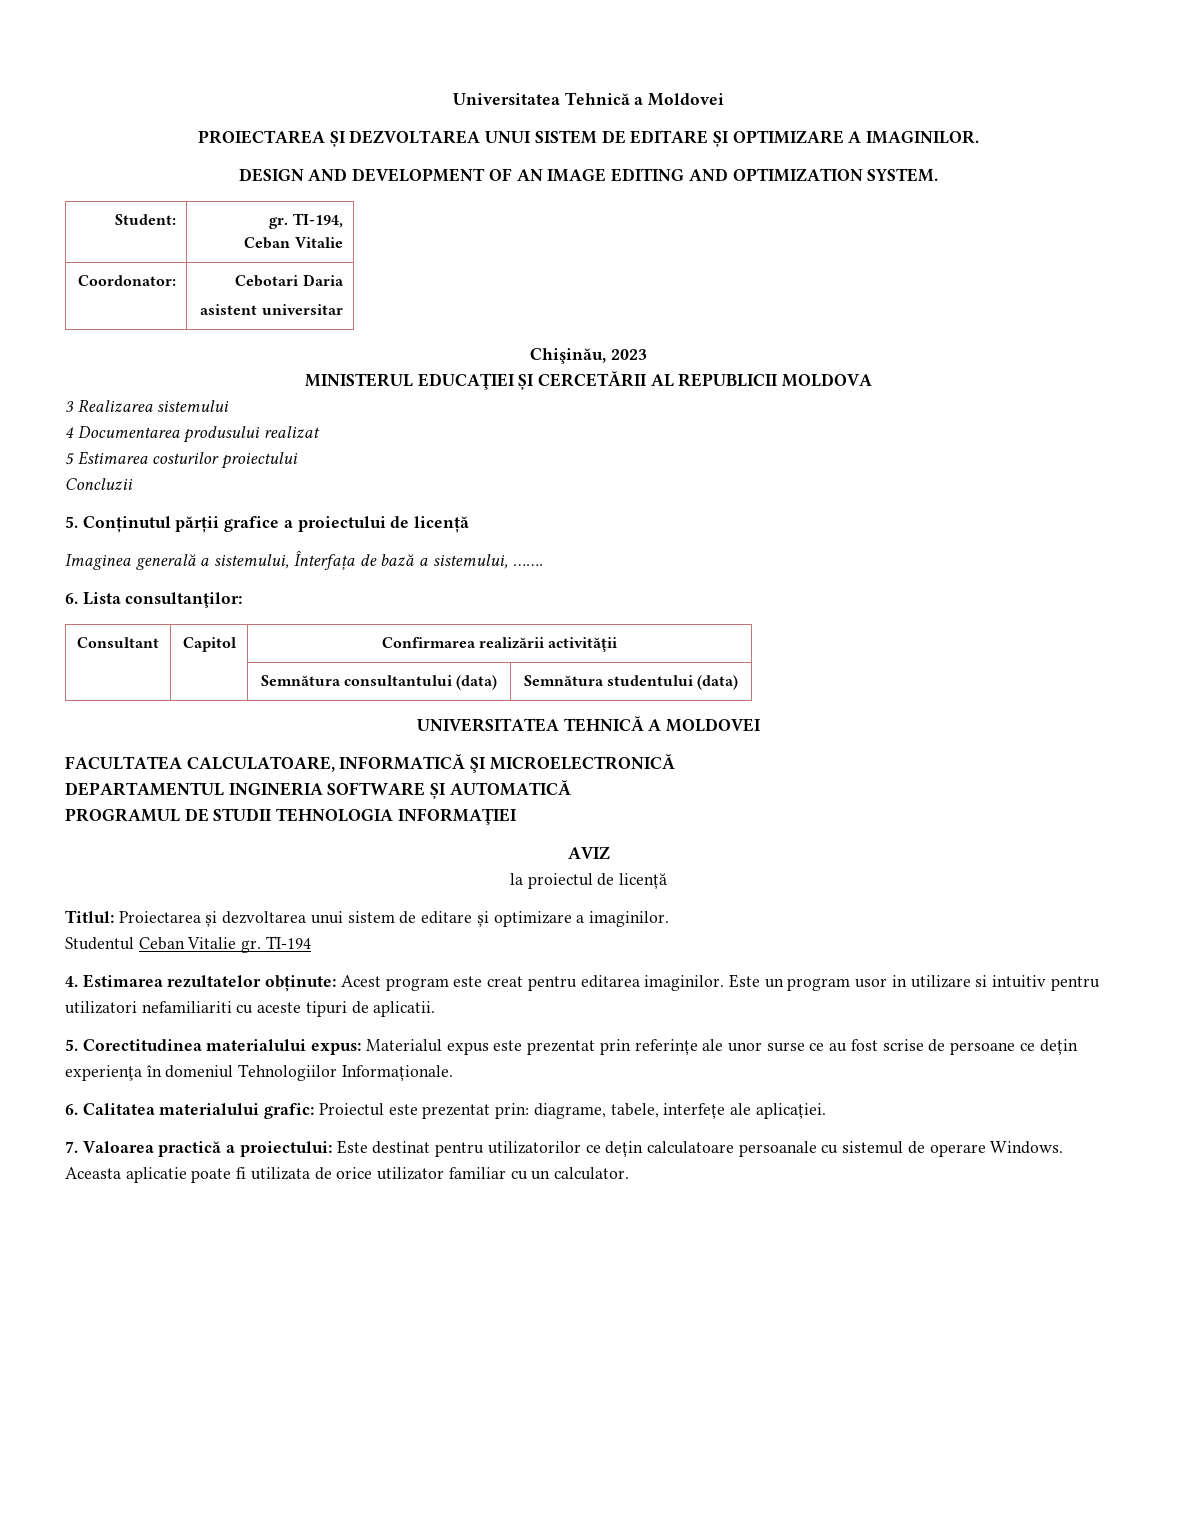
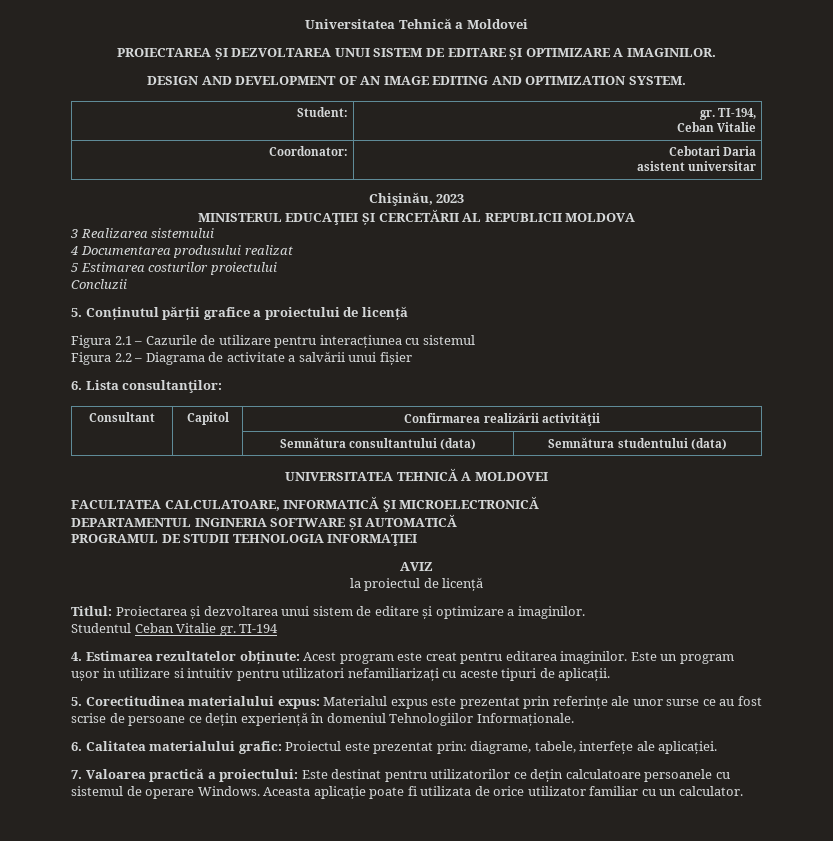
- Imaginea generală a sistemului, Înterfața de bază a sistemului, …….
+ Figura 2.1 – Cazurile de utilizare pentru interacțiunea cu sistemul
+ Figura 2.2 – Diagrama de activitate a salvării unui fișier
- Este un program usor in utilizare si intuitiv pentru utilizatori nefamiliariti cu aceste tipuri de aplicatii.
+ Este un program ușor in utilizare si intuitiv pentru utilizatori nefamiliarizați cu aceste tipuri de aplicații.
- 5. Corectitudinea materialului expus: Materialul expus este prezentat prin referințe ale unor surse ce au fost scrise de persoane ce dețin experienţa în domeniul Tehnologiilor Informaționale.
+ 5. Corectitudinea materialului expus: Materialul expus este prezentat prin referințe ale unor surse ce au fost scrise de persoane ce dețin experiență în domeniul Tehnologiilor Informaționale.
- 7. Valoarea practică a proiectului: Este destinat pentru utilizatorilor ce dețin calculatoare persoanale cu sistemul de operare Windows.
+ 7. Valoarea practică a proiectului: Este destinat pentru utilizatorilor ce dețin calculatoare persoanele cu sistemul de operare Windows.
- Aceasta aplicatie poate fi utilizata de orice utilizator familiar cu un calculator.
+ Aceasta aplicație poate fi utilizata de orice utilizator familiar cu un calculator.

